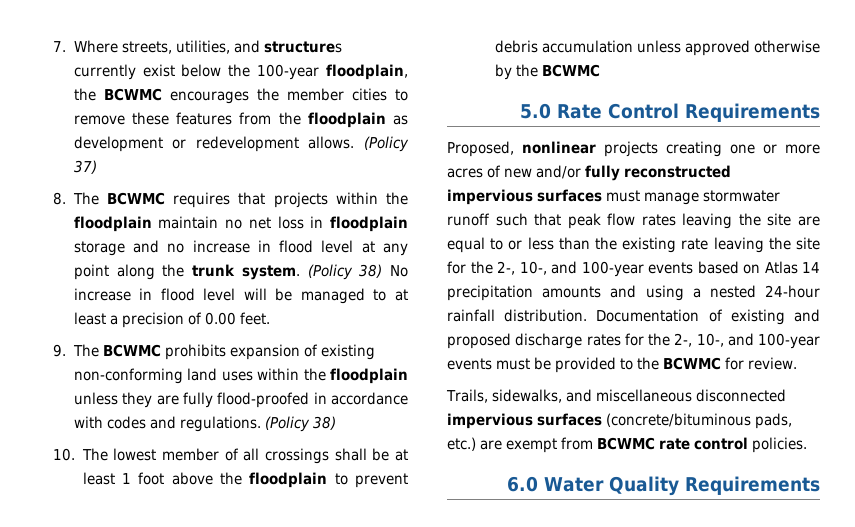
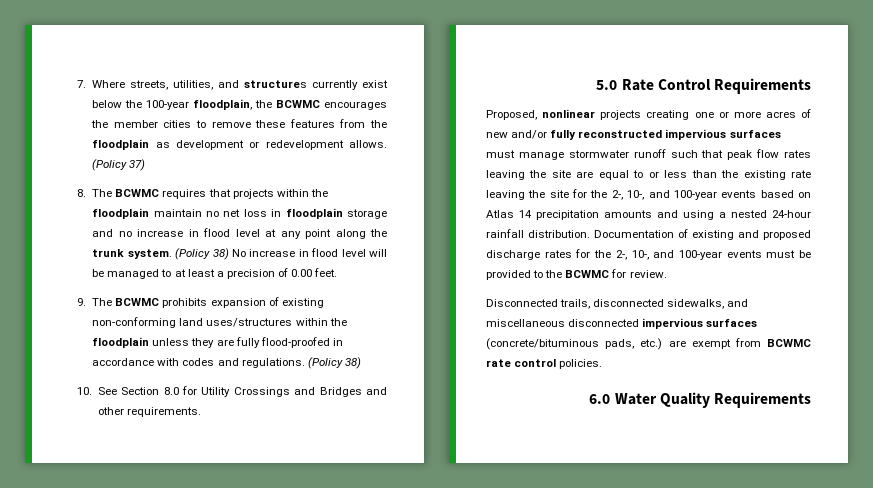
- 9. The BCWMC prohibits expansion of existing non-conforming land uses within the floodplain unless they are fully flood-proofed in accordance with codes and regulations.
+ 9. The BCWMC prohibits expansion of existing non-conforming land uses/structures within the floodplain unless they are fully flood-proofed in accordance with codes and regulations.
- 10. The lowest member of all crossings shall be at least 1 foot above the floodplain to prevent debris accumulation unless approved otherwise by the BCWMC
+ 10. See Section 8.0 for Utility Crossings and Bridges and other requirements.
- Trails, sidewalks, and miscellaneous disconnected impervious surfaces (concrete/bituminous pads, etc.) are exempt from BCWMC rate control policies.
+ Disconnected trails, disconnected sidewalks, and miscellaneous disconnected impervious surfaces (concrete/bituminous pads, etc.) are exempt from BCWMC rate control policies.

